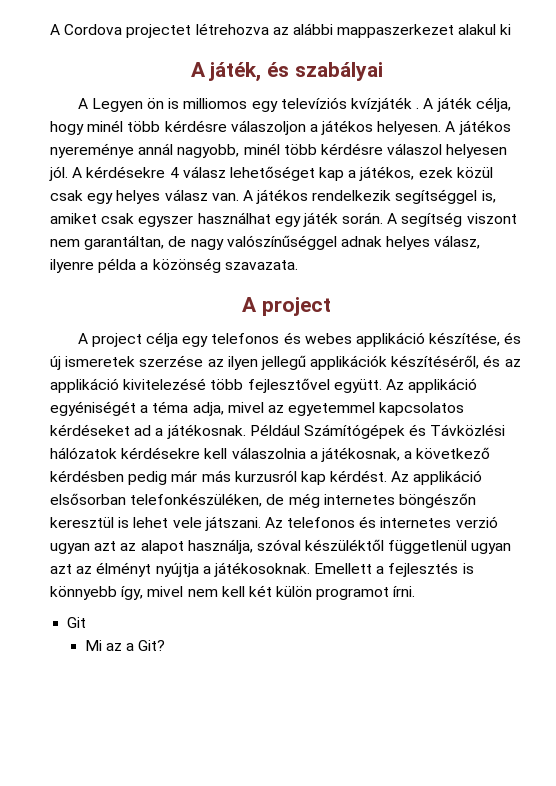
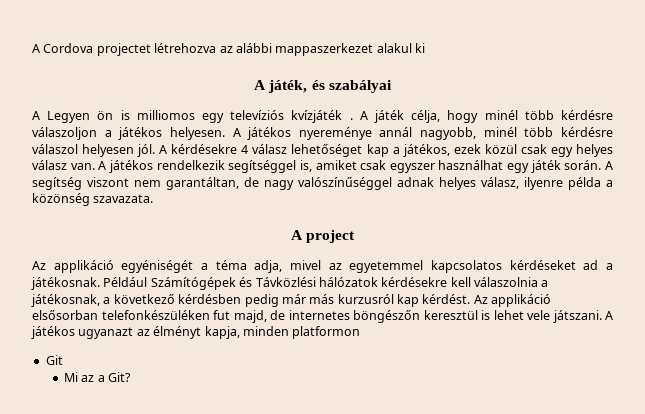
- A project célja egy telefonos és webes applikáció készítése, és új ismeretek szerzése az ilyen jellegű applikációk készítéséről, és az applikáció kivitelezésé több fejlesztővel együtt.
- Az applikáció elsősorban telefonkészüléken, de még internetes böngészőn keresztül is lehet vele játszani.
+ Az applikáció elsősorban telefonkészüléken fut majd, de internetes böngészőn keresztül is lehet vele játszani.
- Az telefonos és internetes verzió ugyan azt az alapot használja, szóval készüléktől függetlenül ugyan azt az élményt nyújtja a játékosoknak. Emellett a fejlesztés is könnyebb így, mivel nem kell két külön programot írni.
+ A játékos ugyanazt az élményt kapja, minden platformon

